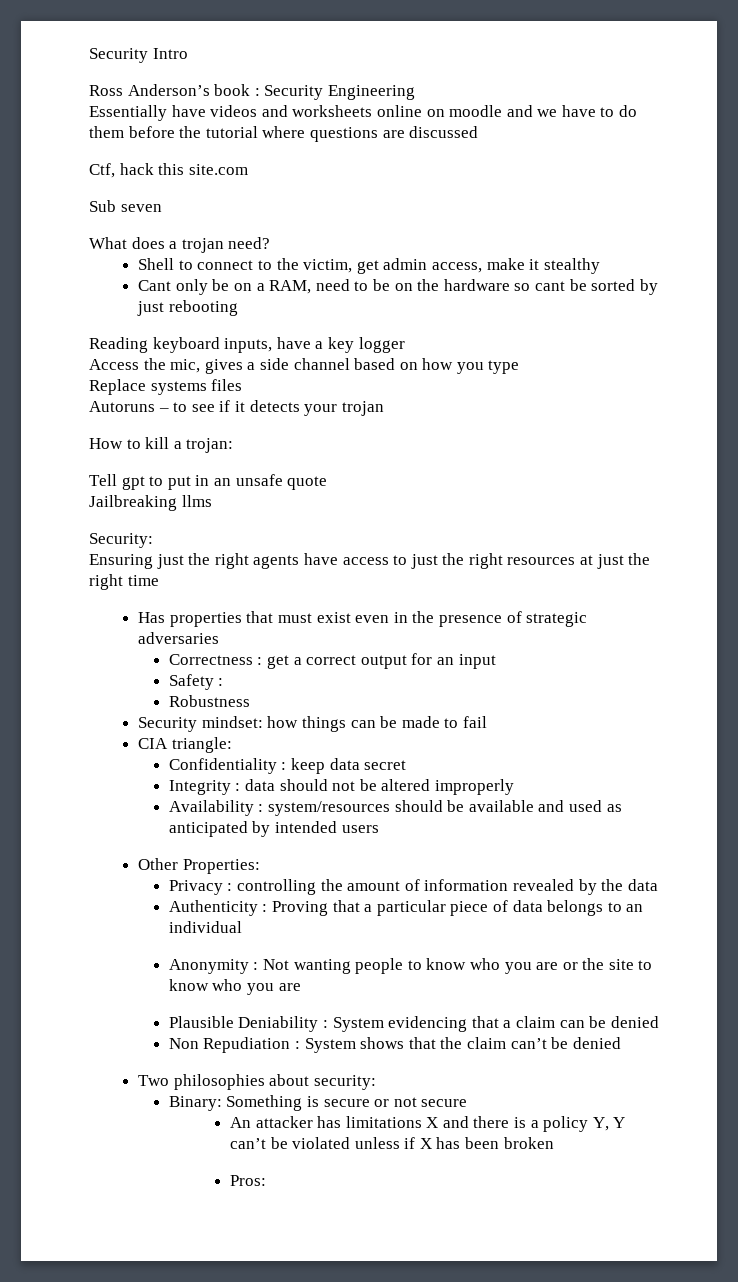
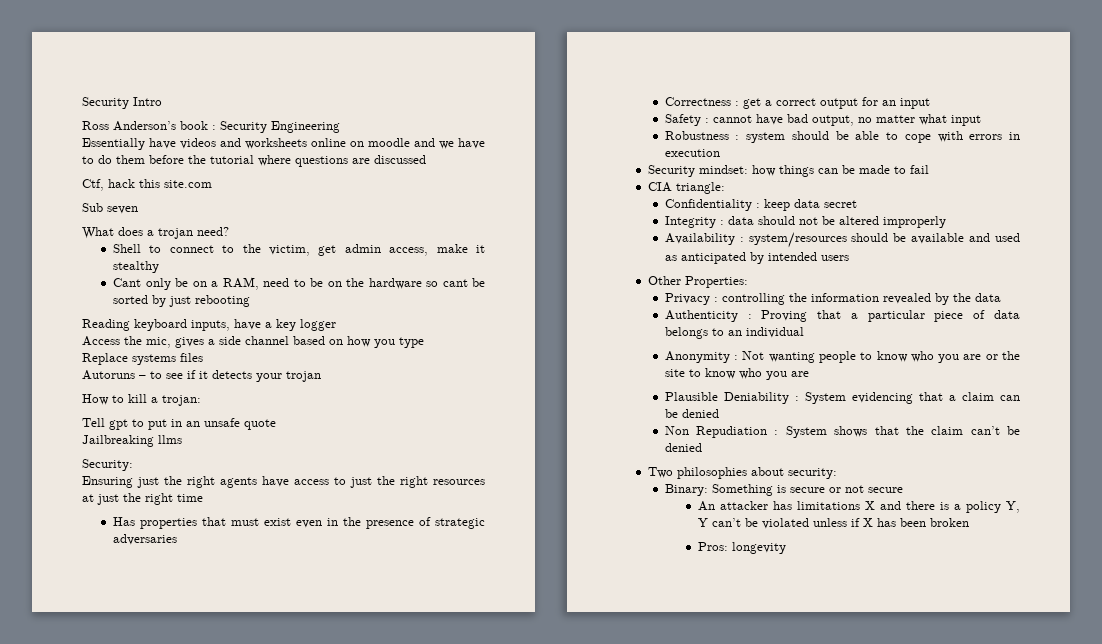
- Safety :
- Robustness
+ Safety : cannot have bad output, no matter what input
+ Robustness : system should be able to cope with errors in execution
- Privacy : controlling the amount of information revealed by the data
+ Privacy : controlling the information revealed by the data
- Pros:
+ Pros: longevity

